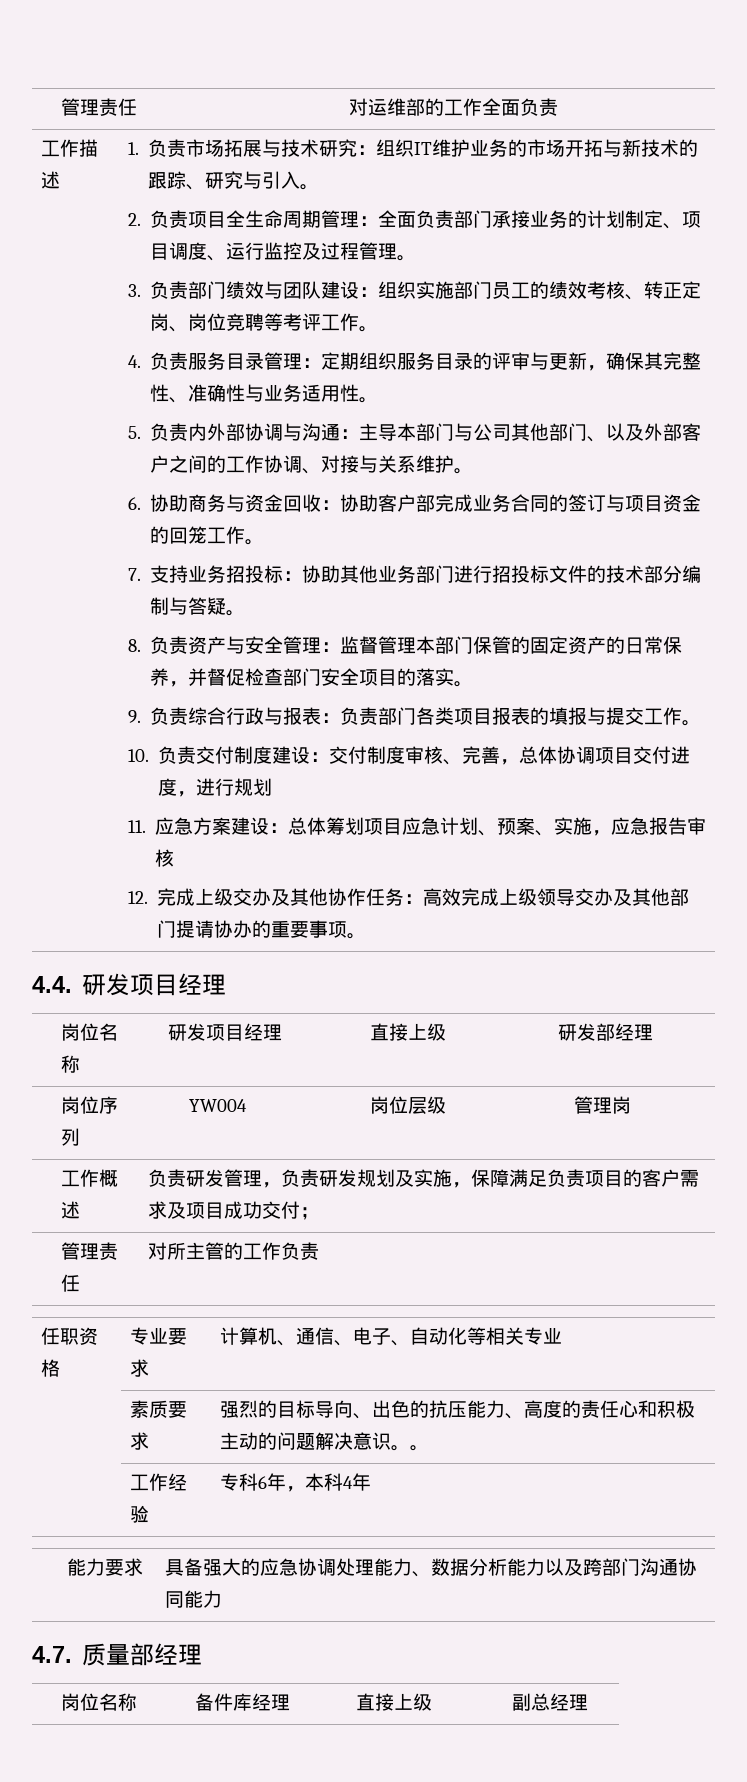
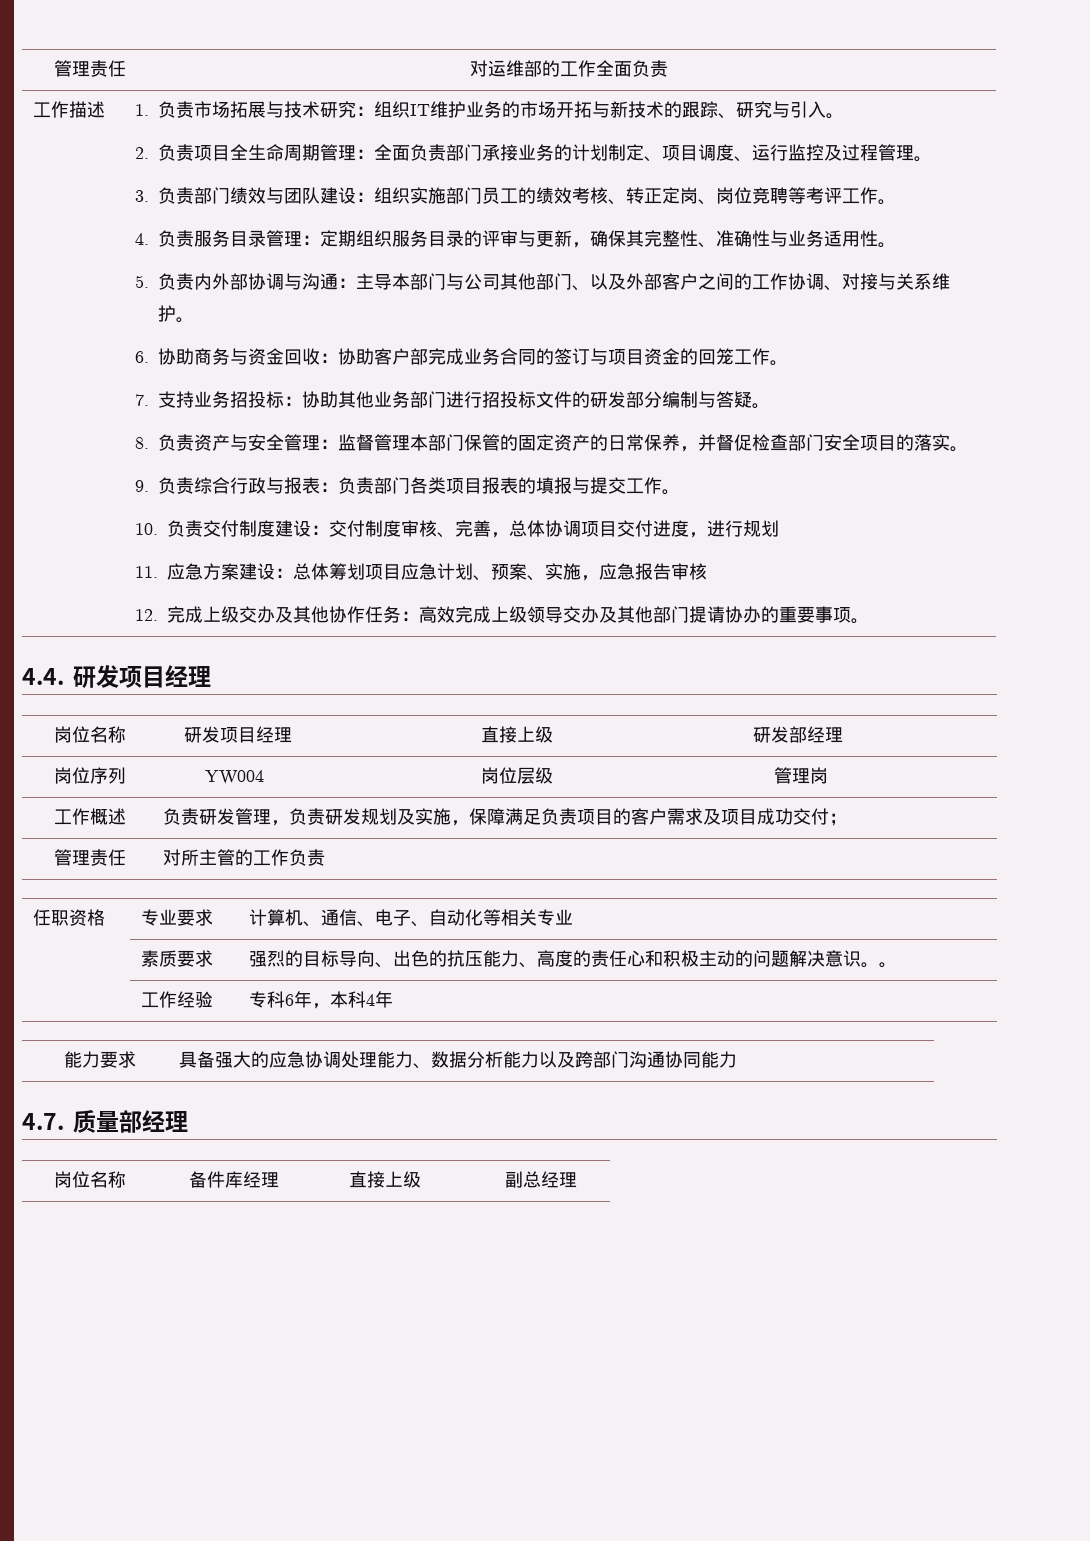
- 7.支持业务招投标：协助其他业务部门进行招投标文件的技术部分编制与答疑。
+ 7.支持业务招投标：协助其他业务部门进行招投标文件的研发部分编制与答疑。

